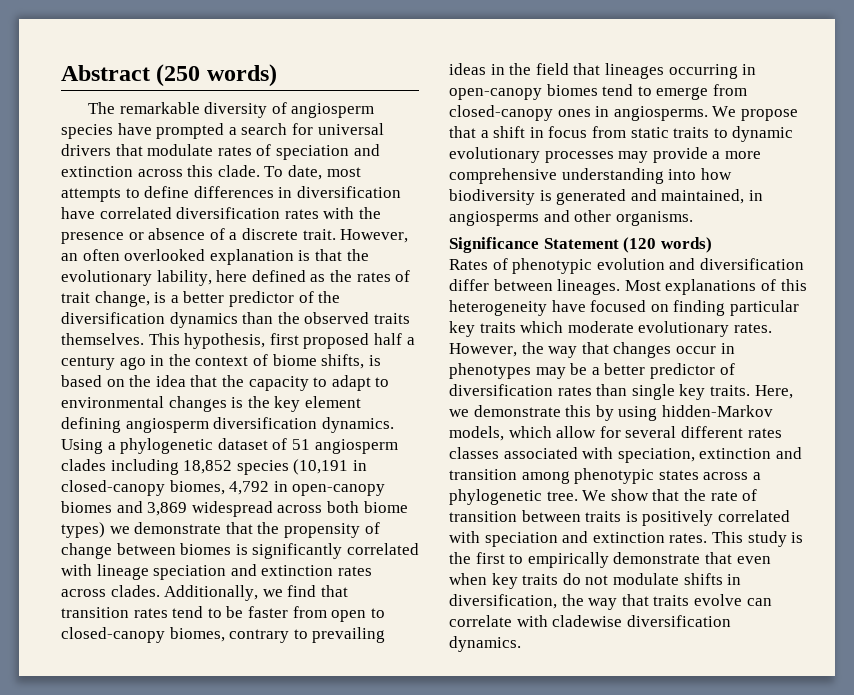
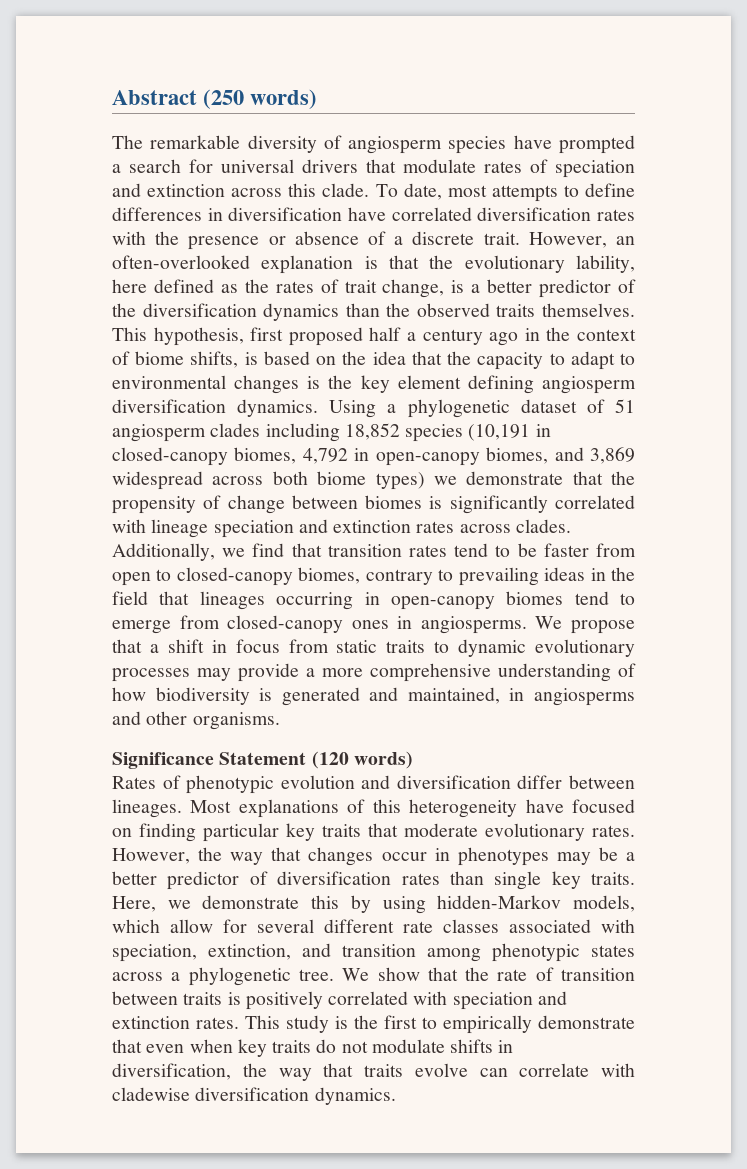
- However, an often overlooked explanation is that the evolutionary lability, here defined as the rates of trait change, is a better predictor of the diversification dynamics than the observed traits themselves.
+ However, an often-overlooked explanation is that the evolutionary lability, here defined as the rates of trait change, is a better predictor of the diversification dynamics than the observed traits themselves.
- Using a phylogenetic dataset of 51 angiosperm clades including 18,852 species (10,191 in closed-canopy biomes, 4,792 in open-canopy biomes and 3,869 widespread across both biome types) we demonstrate that the propensity of change between biomes is significantly correlated with lineage speciation and extinction rates across clades.
+ Using a phylogenetic dataset of 51 angiosperm clades including 18,852 species (10,191 in closed-canopy biomes, 4,792 in open-canopy biomes, and 3,869 widespread across both biome types) we demonstrate that the propensity of change between biomes is significantly correlated with lineage speciation and extinction rates across clades.
- We propose that a shift in focus from static traits to dynamic evolutionary processes may provide a more comprehensive understanding into how biodiversity is generated and maintained, in angiosperms and other organisms.
+ We propose that a shift in focus from static traits to dynamic evolutionary processes may provide a more comprehensive understanding of how biodiversity is generated and maintained, in angiosperms and other organisms.
- Most explanations of this heterogeneity have focused on finding particular key traits which moderate evolutionary rates.
+ Most explanations of this heterogeneity have focused on finding particular key traits that moderate evolutionary rates.
- Here, we demonstrate this by using hidden-Markov models, which allow for several different rates classes associated with speciation, extinction and transition among phenotypic states across a phylogenetic tree.
+ Here, we demonstrate this by using hidden-Markov models, which allow for several different rate classes associated with speciation, extinction, and transition among phenotypic states across a phylogenetic tree.

